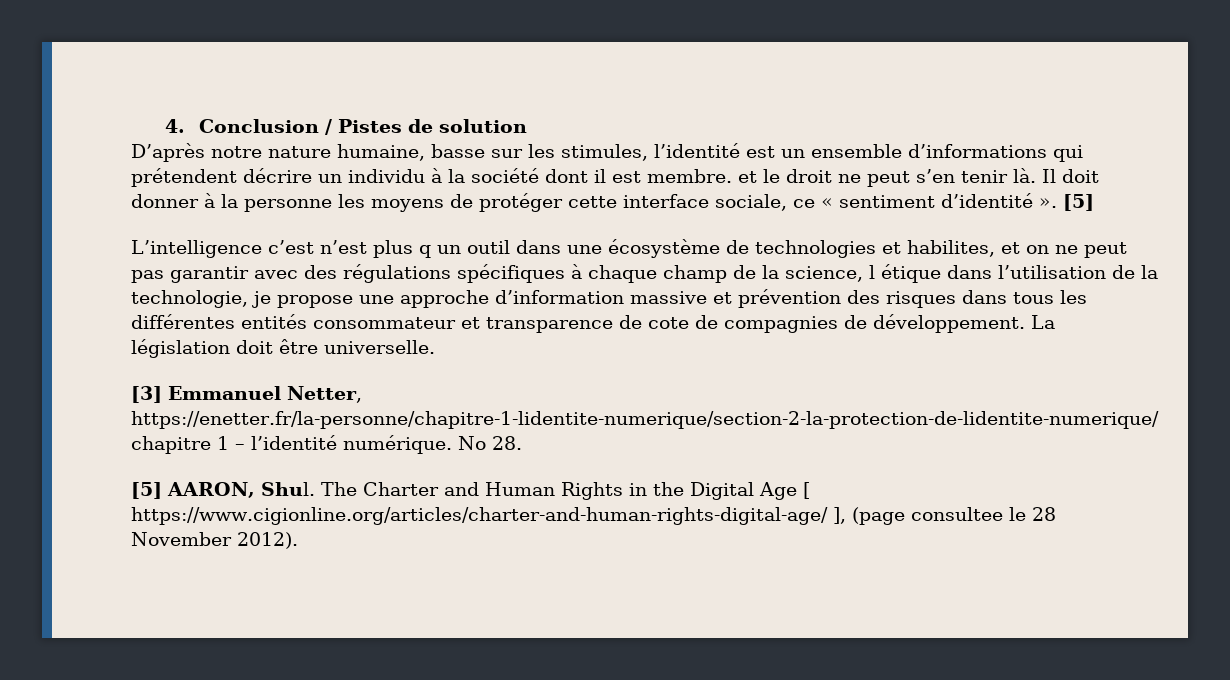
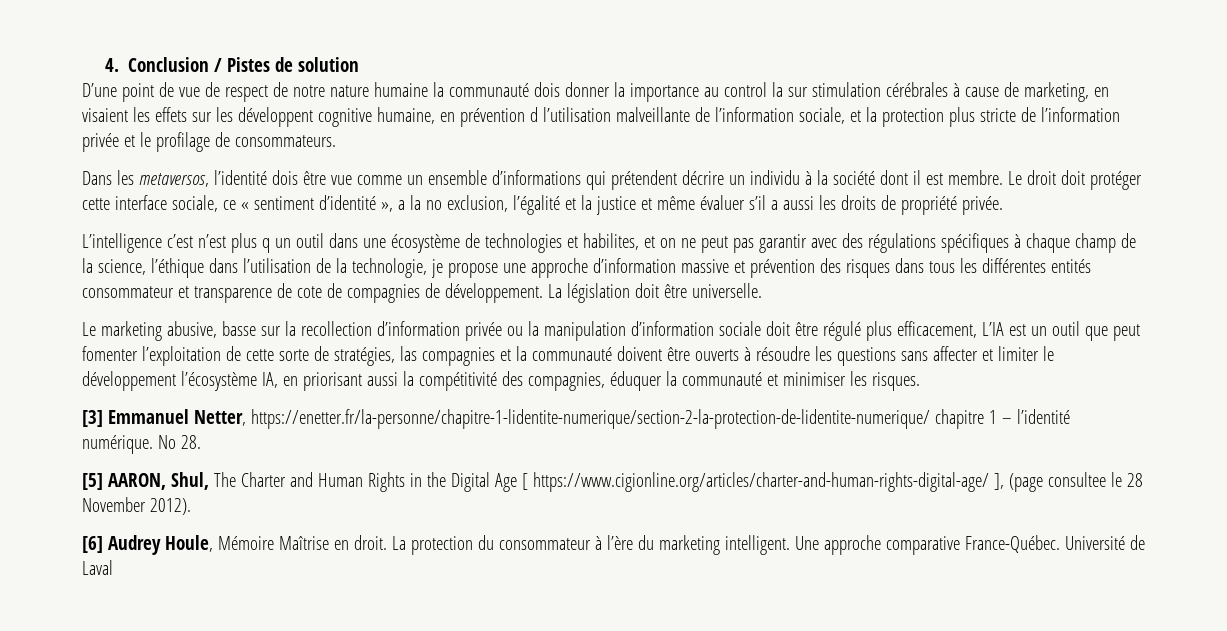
- D’après notre nature humaine, basse sur les stimules, l’identité est un ensemble d’informations qui prétendent décrire un individu à la société dont il est membre. et le droit ne peut s’en tenir là. Il doit donner à la personne les moyens de protéger cette interface sociale, ce « sentiment d’identité ». [5]
+ D’une point de vue de respect de notre nature humaine la communauté dois donner la importance au control la sur stimulation cérébrales à cause de marketing, en visaient les effets sur les développent cognitive humaine, en prévention d l’utilisation malveillante de l’information sociale, et la protection plus stricte de l’information privée et le profilage de consommateurs.
+ Dans les metaversos, l’identité dois être vue comme un ensemble d’informations qui prétendent décrire un individu à la société dont il est membre. Le droit doit protéger cette interface sociale, ce « sentiment d’identité », a la no exclusion, l’égalité et la justice et même évaluer s’il a aussi les droits de propriété privée.
- L’intelligence c’est n’est plus q un outil dans une écosystème de technologies et habilites, et on ne peut pas garantir avec des régulations spécifiques à chaque champ de la science, l étique dans l’utilisation de la technologie, je propose une approche d’information massive et prévention des risques dans tous les différentes entités consommateur et transparence de cote de compagnies de développement.
+ L’intelligence c’est n’est plus q un outil dans une écosystème de technologies et habilites, et on ne peut pas garantir avec des régulations spécifiques à chaque champ de la science, l’éthique dans l’utilisation de la technologie, je propose une approche d’information massive et prévention des risques dans tous les différentes entités consommateur et transparence de cote de compagnies de développement.
+ Le marketing abusive, basse sur la recollection d’information privée ou la manipulation d’information sociale doit être régulé plus efficacement, L’IA est un outil que peut fomenter l’exploitation de cette sorte de stratégies, las compagnies et la communauté doivent être ouverts à résoudre les questions sans affecter et limiter le développement l’écosystème IA, en priorisant aussi la compétitivité des compagnies, éduquer la communauté et minimiser les risques.
- [5] AARON, Shul. The Charter and Human Rights in the Digital Age [ https://www.cigionline.org/articles/charter-and-human-rights-digital-age/ ], (page consultee le 28 November 2012).
+ [5] AARON, Shul, The Charter and Human Rights in the Digital Age [ https://www.cigionline.org/articles/charter-and-human-rights-digital-age/ ], (page consultee le 28 November 2012).
+ [6] Audrey Houle, Mémoire Maîtrise en droit. La protection du consommateur à l’ère du marketing intelligent. Une approche comparative France-Québec. Université de Laval

